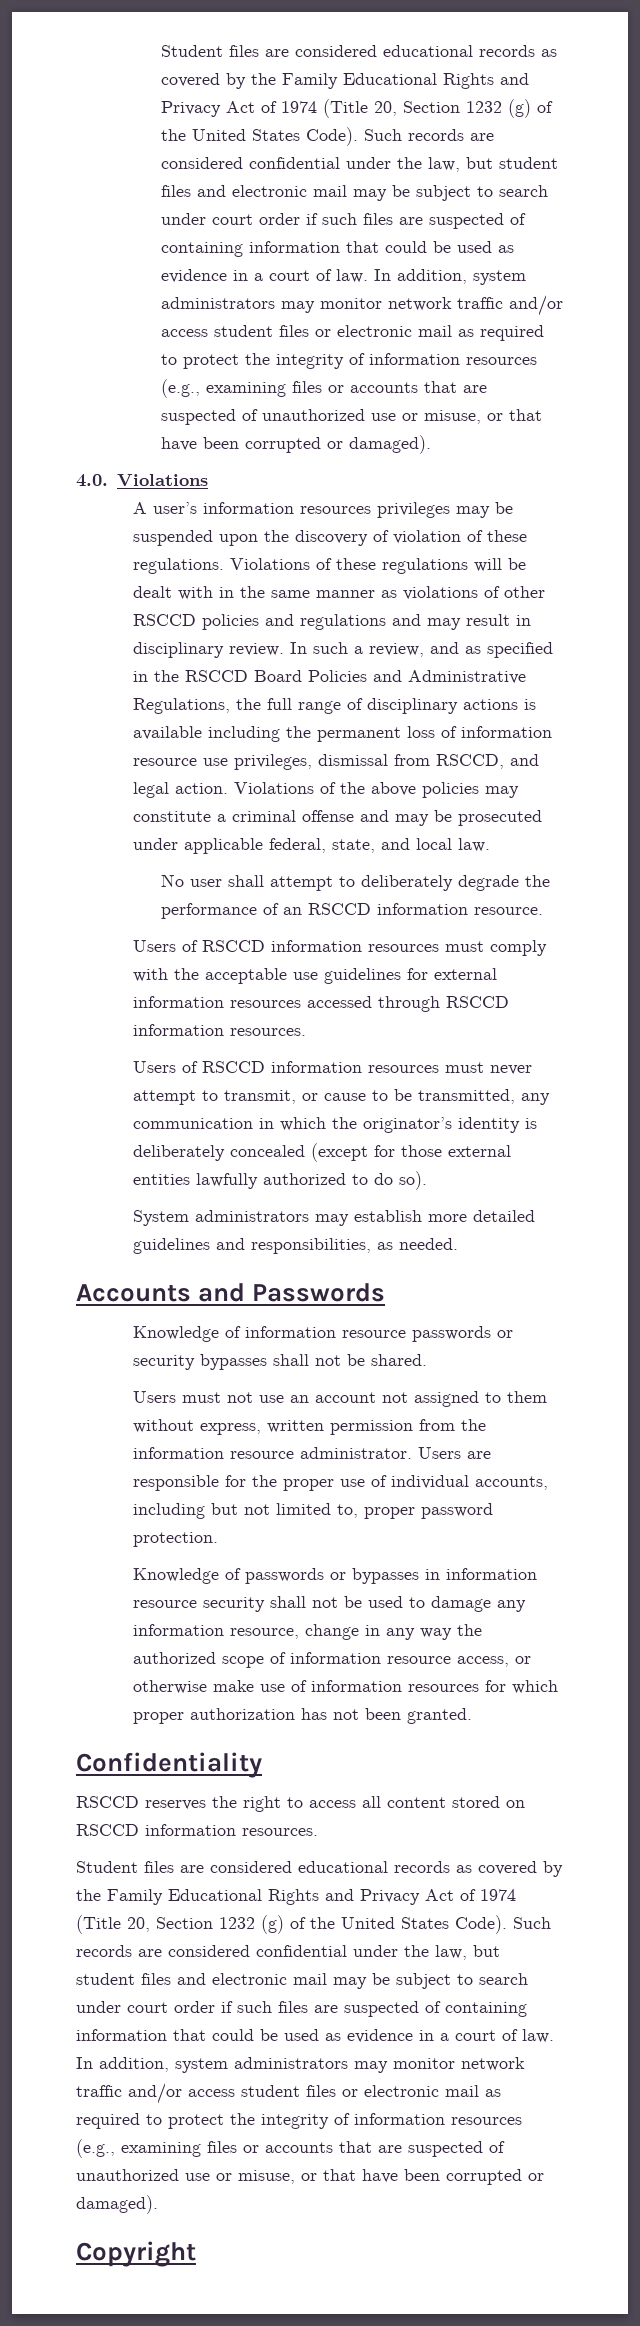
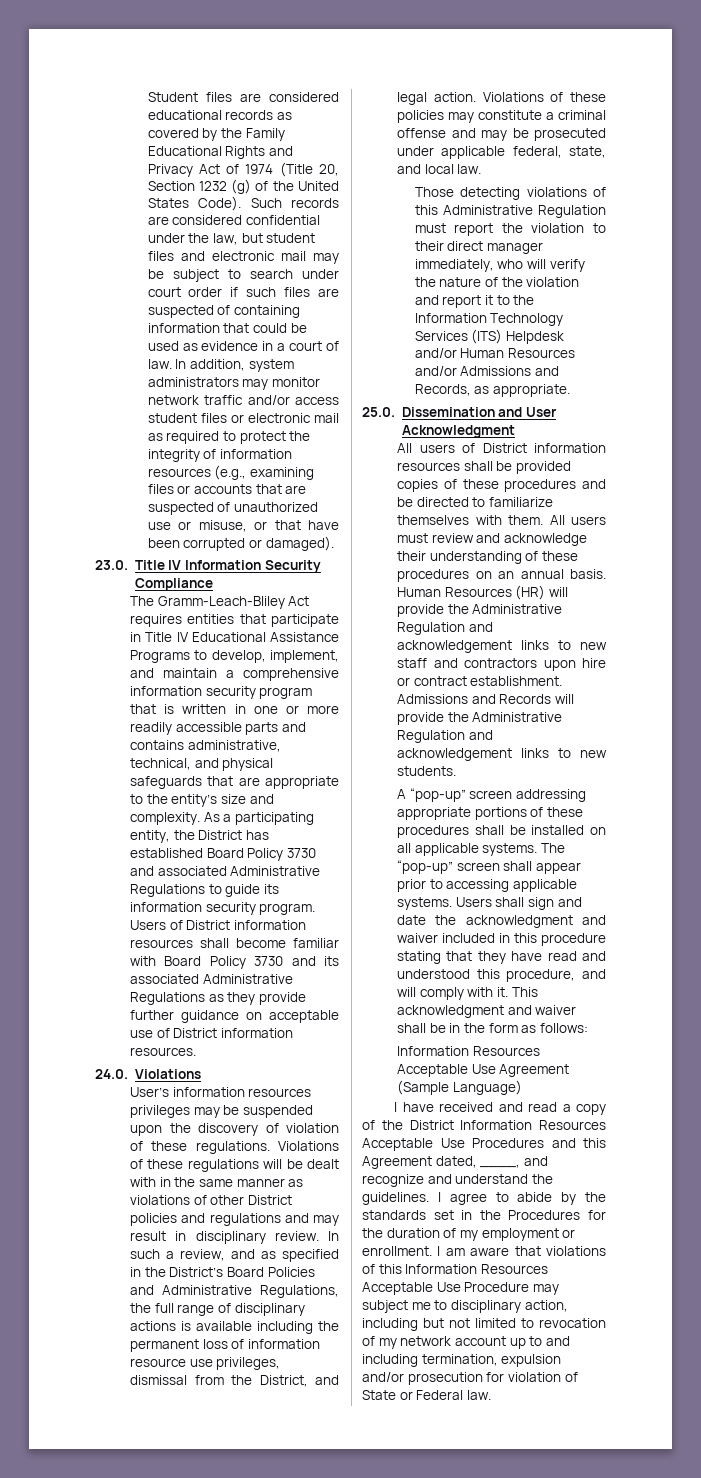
- 4.0. Violations
+ 23.0. Title IV Information Security Compliance
+ The Gramm-Leach-Bliley Act requires entities that participate in Title IV Educational Assistance Programs to develop, implement, and maintain a comprehensive information security program that is written in one or more readily accessible parts and contains administrative, technical, and physical safeguards that are appropriate to the entity’s size and complexity. As a participating entity, the District has established Board Policy 3730 and associated Administrative Regulations to guide its information security program. Users of District information resources shall become familiar with Board Policy 3730 and its associated Administrative Regulations as they provide further guidance on acceptable use of District information resources.
+ 24.0. Violations
- A user’s information resources privileges may be suspended upon the discovery of violation of these regulations.
+ User’s information resources privileges may be suspended upon the discovery of violation of these regulations.
- Violations of these regulations will be dealt with in the same manner as violations of other RSCCD policies and regulations and may result in disciplinary review.
+ Violations of these regulations will be dealt with in the same manner as violations of other District policies and regulations and may result in disciplinary review.
- In such a review, and as specified in the RSCCD Board Policies and Administrative Regulations, the full range of disciplinary actions is available including the permanent loss of information resource use privileges, dismissal from RSCCD, and legal action.
+ In such a review, and as specified in the District’s Board Policies and Administrative Regulations, the full range of disciplinary actions is available including the permanent loss of information resource use privileges, dismissal from the District, and legal action.
- Violations of the above policies may constitute a criminal offense and may be prosecuted under applicable federal, state, and local law.
+ Violations of these policies may constitute a criminal offense and may be prosecuted under applicable federal, state, and local law.
- No user shall attempt to deliberately degrade the performance of an RSCCD information resource.
- Users of RSCCD information resources must comply with the acceptable use guidelines for external information resources accessed through RSCCD information resources.
- Users of RSCCD information resources must never attempt to transmit, or cause to be transmitted, any communication in which the originator’s identity is deliberately concealed (except for those external entities lawfully authorized to do so).
- System administrators may establish more detailed guidelines and responsibilities, as needed.
- Accounts and Passwords
- Knowledge of information resource passwords or security bypasses shall not be shared.
- Users must not use an account not assigned to them without express, written permission from the information resource administrator. Users are responsible for the proper use of individual accounts, including but not limited to, proper password protection.
- Knowledge of passwords or bypasses in information resource security shall not be used to damage any information resource, change in any way the authorized scope of information resource access, or otherwise make use of information resources for which proper authorization has not been granted.
- Confidentiality
- RSCCD reserves the right to access all content stored on RSCCD information resources.
- Student files are considered educational records as covered by the Family Educational Rights and Privacy Act of 1974 (Title 20, Section 1232 (g) of the United States Code). Such records are considered confidential under the law, but student files and electronic mail may be subject to search under court order if such files are suspected of containing information that could be used as evidence in a court of law. In addition, system administrators may monitor network traffic and/or access student files or electronic mail as required to protect the integrity of information resources (e.g., examining files or accounts that are suspected of unauthorized use or misuse, or that have been corrupted or damaged).
- Copyright
+ Those detecting violations of this Administrative Regulation must report the violation to their direct manager immediately, who will verify the nature of the violation and report it to the Information Technology Services (ITS) Helpdesk and/or Human Resources and/or Admissions and Records, as appropriate.
+ 25.0. Dissemination and User Acknowledgment
+ All users of District information resources shall be provided copies of these procedures and be directed to familiarize themselves with them. All users must review and acknowledge their understanding of these procedures on an annual basis. Human Resources (HR) will provide the Administrative Regulation and acknowledgement links to new staff and contractors upon hire or contract establishment. Admissions and Records will provide the Administrative Regulation and acknowledgement links to new students.
+ A “pop-up” screen addressing appropriate portions of these procedures shall be installed on all applicable systems. The “pop-up” screen shall appear prior to accessing applicable systems. Users shall sign and date the acknowledgment and waiver included in this procedure stating that they have read and understood this procedure, and will comply with it. This acknowledgment and waiver shall be in the form as follows:
+ Information Resources Acceptable Use Agreement (Sample Language)
+ I have received and read a copy of the District Information Resources Acceptable Use Procedures and this Agreement dated, ____, and recognize and understand the guidelines. I agree to abide by the standards set in the Procedures for the duration of my employment or enrollment. I am aware that violations of this Information Resources Acceptable Use Procedure may subject me to disciplinary action, including but not limited to revocation of my network account up to and including termination, expulsion and/or prosecution for violation of State or Federal law.

